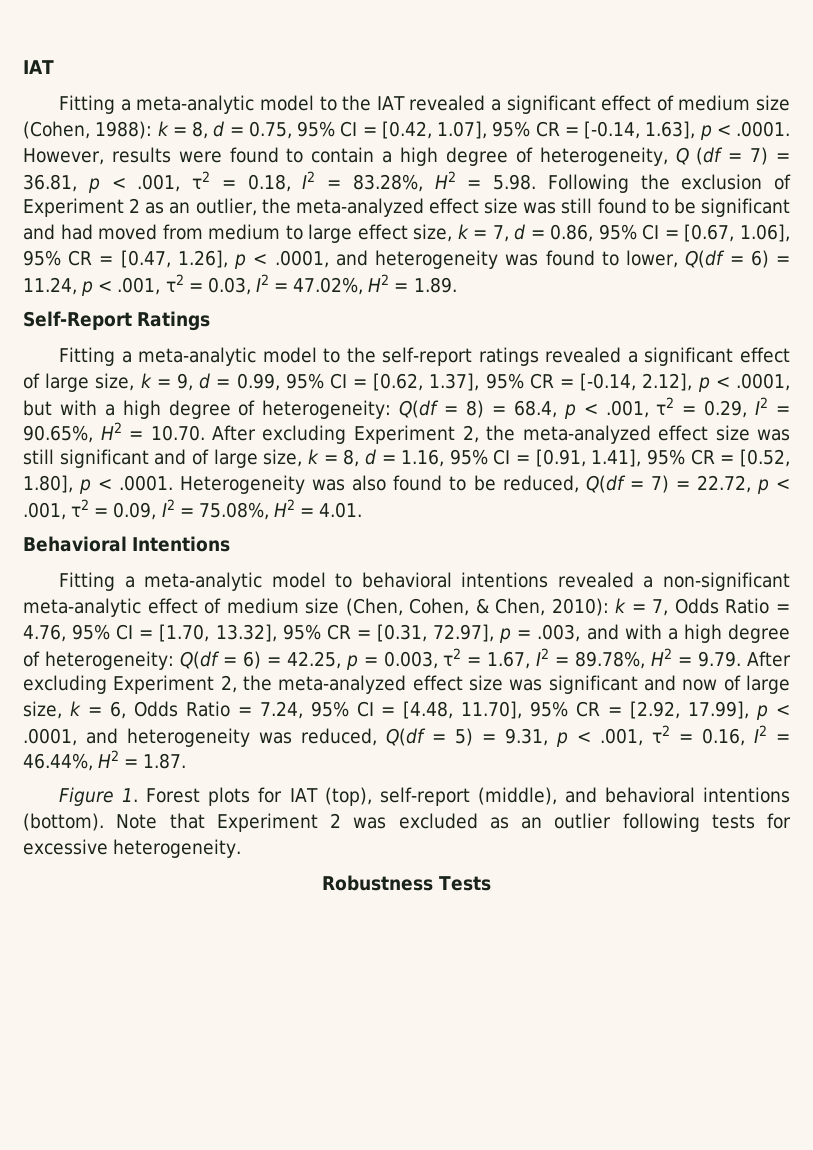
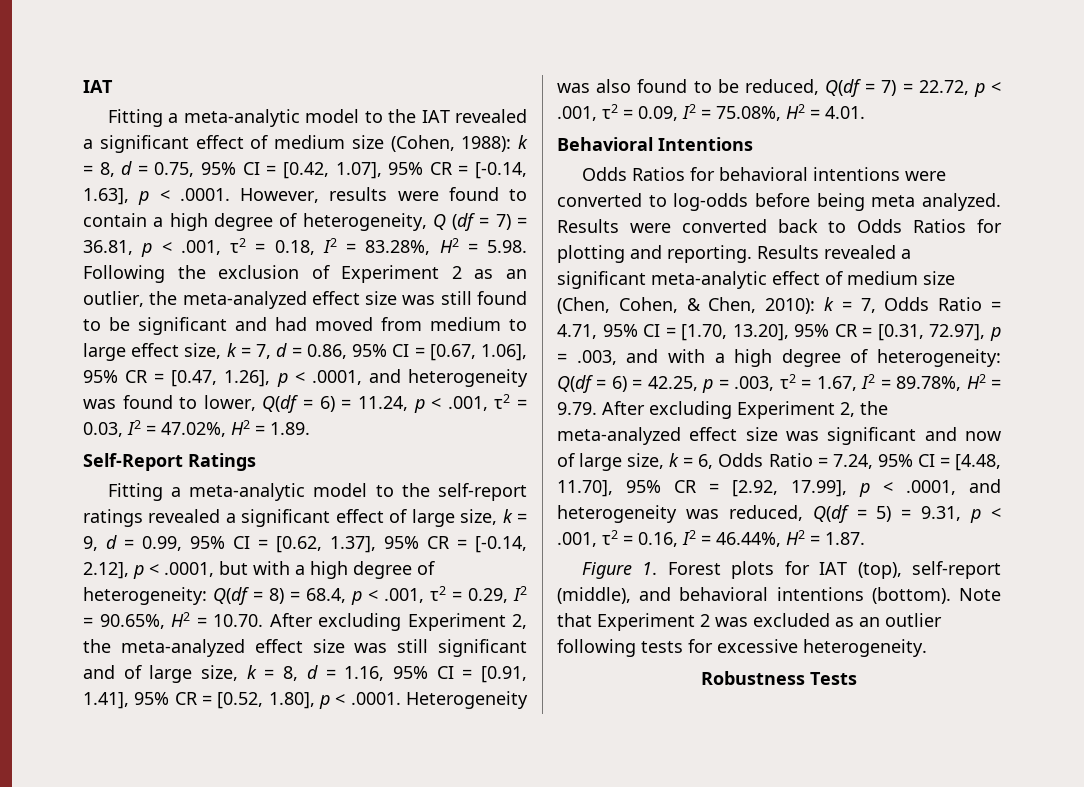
- Fitting a meta-analytic model to behavioral intentions revealed a non-significant meta-analytic effect of medium size (Chen, Cohen, & Chen, 2010):
+ Odds Ratios for behavioral intentions were converted to log-odds before being meta analyzed. Results were converted back to Odds Ratios for plotting and reporting. Results revealed a significant meta-analytic effect of medium size (Chen, Cohen, & Chen, 2010):
- k = 7, Odds Ratio = 4.76, 95% CI = [1.70, 13.32], 95% CR = [0.31, 72.97], p = .003, and with a high degree of heterogeneity:
+ k = 7, Odds Ratio = 4.71, 95% CI = [1.70, 13.20], 95% CR = [0.31, 72.97], p = .003, and with a high degree of heterogeneity:
- Q(df = 6) = 42.25, p = 0.003, τ2 = 1.67, I2 = 89.78%, H2 = 9.79. After excluding Experiment 2, the meta-analyzed effect size was significant and now of large size, k = 6, Odds Ratio = 7.24, 95% CI = [4.48, 11.70], 95% CR = [2.92, 17.99], p < .0001, and heterogeneity was reduced, Q(df = 5) = 9.31, p < .001, τ2 = 0.16, I2 = 46.44%, H2 = 1.87.
+ Q(df = 6) = 42.25, p = .003, τ2 = 1.67, I2 = 89.78%, H2 = 9.79. After excluding Experiment 2, the meta-analyzed effect size was significant and now of large size, k = 6, Odds Ratio = 7.24, 95% CI = [4.48, 11.70], 95% CR = [2.92, 17.99], p < .0001, and heterogeneity was reduced, Q(df = 5) = 9.31, p < .001, τ2 = 0.16, I2 = 46.44%, H2 = 1.87.

